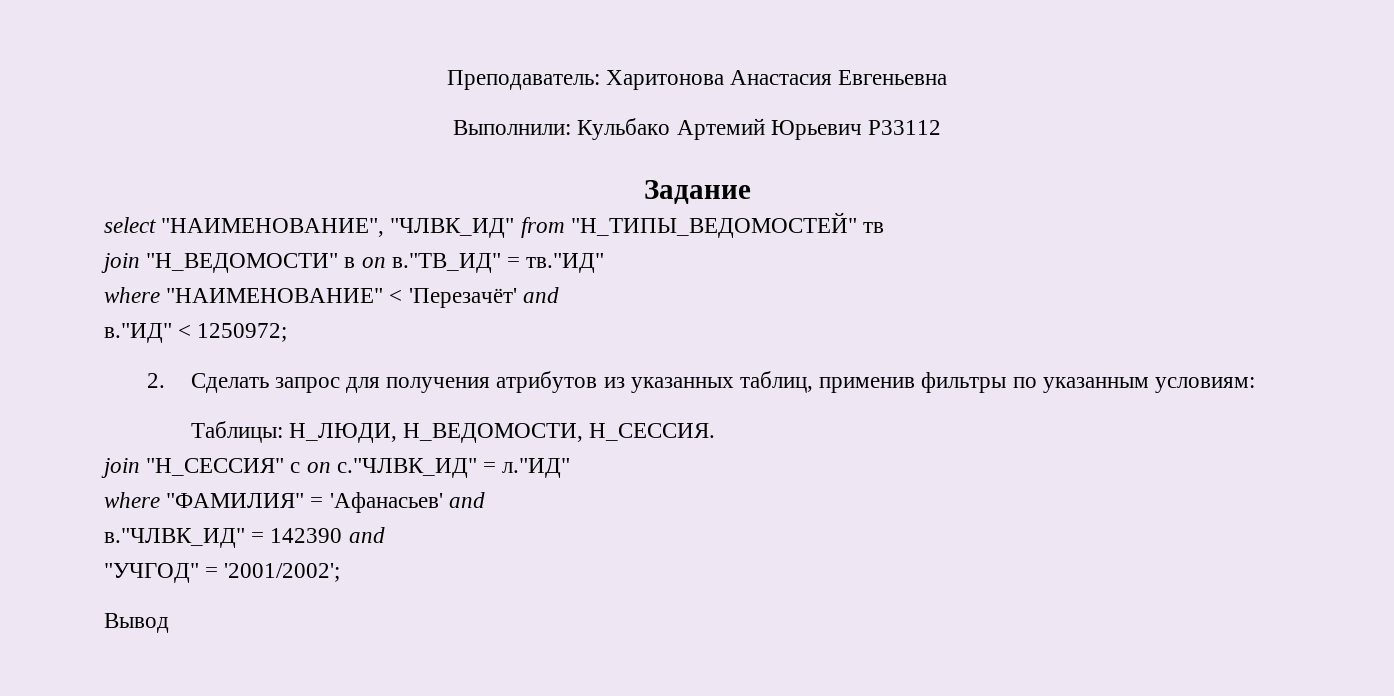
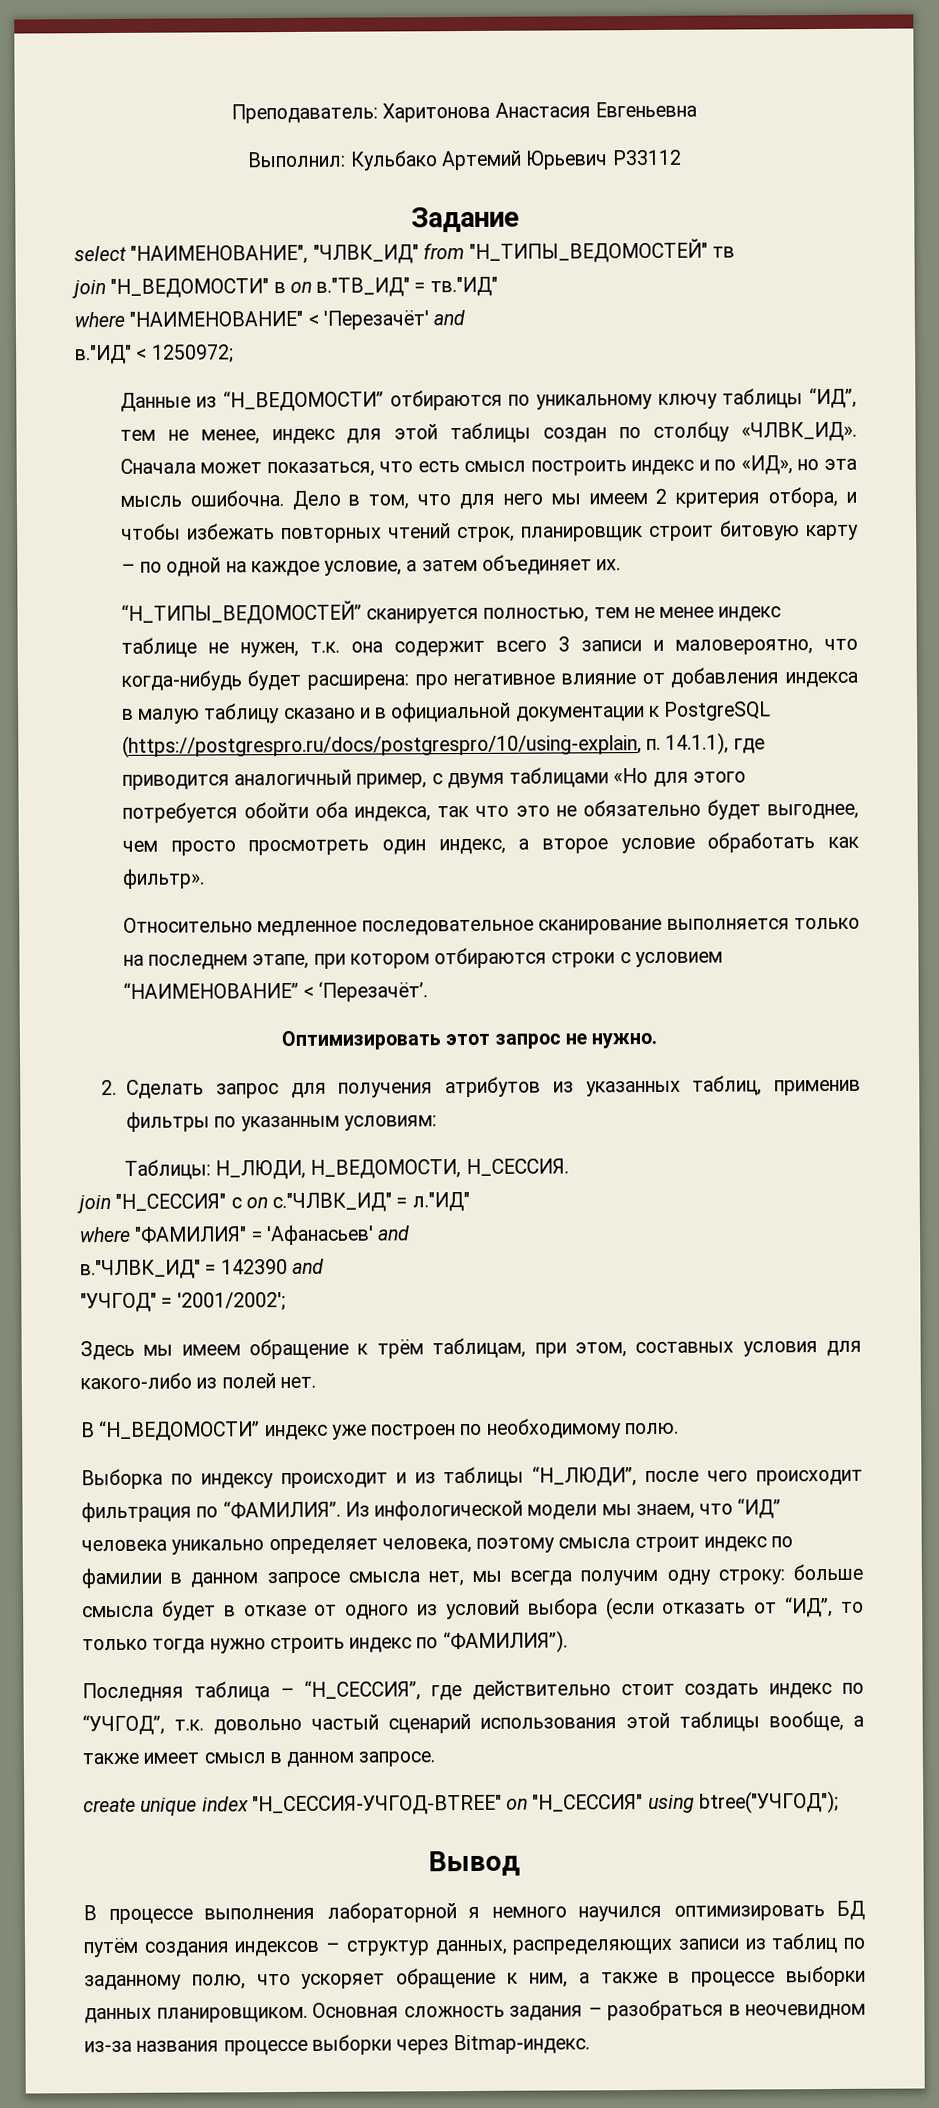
- Выполнили: Кульбако Артемий Юрьевич Р33112
+ Выполнил: Кульбако Артемий Юрьевич Р33112
+ Данные из “Н_ВЕДОМОСТИ” отбираются по уникальному ключу таблицы “ИД”, тем не менее, индекс для этой таблицы создан по столбцу «ЧЛВК_ИД». Сначала может показаться, что есть смысл построить индекс и по «ИД», но эта мысль ошибочна. Дело в том, что для него мы имеем 2 критерия отбора, и чтобы избежать повторных чтений строк, планировщик строит битовую карту – по одной на каждое условие, а затем объединяет их.
+ “Н_ТИПЫ_ВЕДОМОСТЕЙ” сканируется полностью, тем не менее индекс таблице не нужен, т.к. она содержит всего 3 записи и маловероятно, что когда-нибудь будет расширена: про негативное влияние от добавления индекса в малую таблицу сказано и в официальной документации к PostgreSQL (https://postgrespro.ru/docs/postgrespro/10/using-explain, п. 14.1.1), где приводится аналогичный пример, с двумя таблицами «Но для этого потребуется обойти оба индекса, так что это не обязательно будет выгоднее, чем просто просмотреть один индекс, а второе условие обработать как фильтр».
+ Относительно медленное последовательное сканирование выполняется только на последнем этапе, при котором отбираются строки с условием “НАИМЕНОВАНИЕ” < ‘Перезачёт’.
+ Оптимизировать этот запрос не нужно.
+ Здесь мы имеем обращение к трём таблицам, при этом, составных условия для какого-либо из полей нет.
+ В “Н_ВЕДОМОСТИ” индекс уже построен по необходимому полю.
+ Выборка по индексу происходит и из таблицы “Н_ЛЮДИ”, после чего происходит фильтрация по “ФАМИЛИЯ”. Из инфологической модели мы знаем, что “ИД” человека уникально определяет человека, поэтому смысла строит индекс по фамилии в данном запросе смысла нет, мы всегда получим одну строку: больше смысла будет в отказе от одного из условий выбора (если отказать от “ИД”, то только тогда нужно строить индекс по “ФАМИЛИЯ”).
+ Последняя таблица – “Н_СЕССИЯ”, где действительно стоит создать индекс по “УЧГОД”, т.к. довольно частый сценарий использования этой таблицы вообще, а также имеет смысл в данном запросе.
+ create unique index "Н_СЕССИЯ-УЧГОД-BTREE" on "Н_СЕССИЯ" using btree("УЧГОД");
  Вывод
+ В процессе выполнения лабораторной я немного научился оптимизировать БД путём создания индексов – структур данных, распределяющих записи из таблиц по заданному полю, что ускоряет обращение к ним, а также в процессе выборки данных планировщиком. Основная сложность задания – разобраться в неочевидном из-за названия процессе выборки через Bitmap-индекс.

